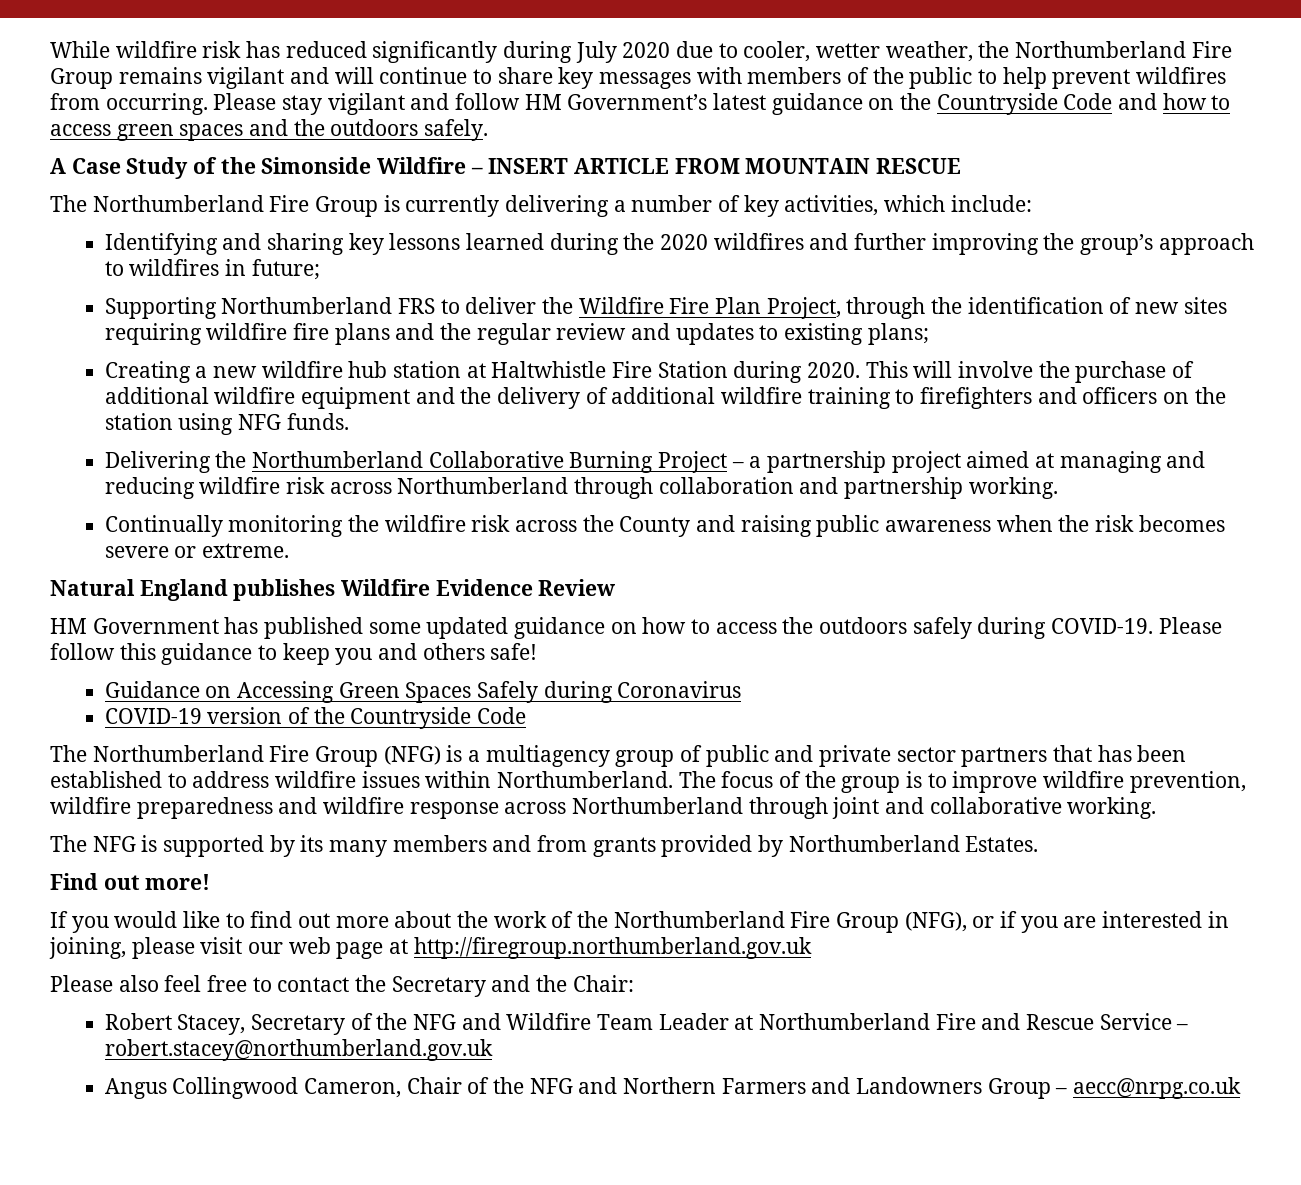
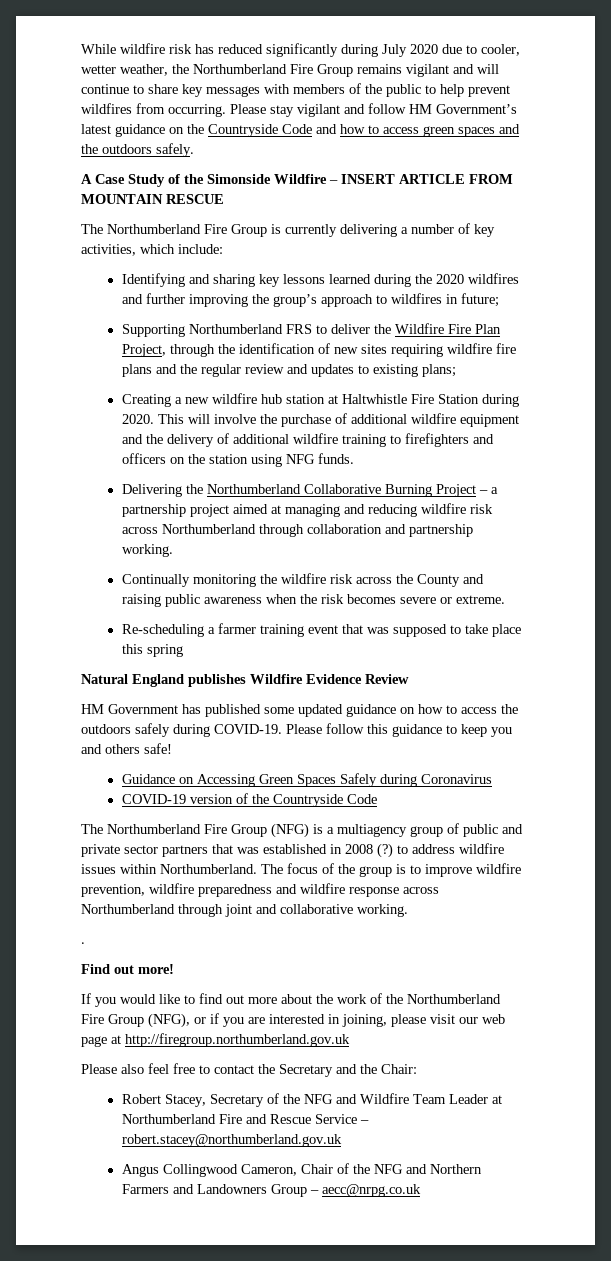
+ Re-scheduling a farmer training event that was supposed to take place this spring
- The Northumberland Fire Group (NFG) is a multiagency group of public and private sector partners that has been established to address wildfire issues within Northumberland.
+ The Northumberland Fire Group (NFG) is a multiagency group of public and private sector partners that was established in 2008 (?) to address wildfire issues within Northumberland.
- The NFG is supported by its many members and from grants provided by Northumberland Estates.
+ .

